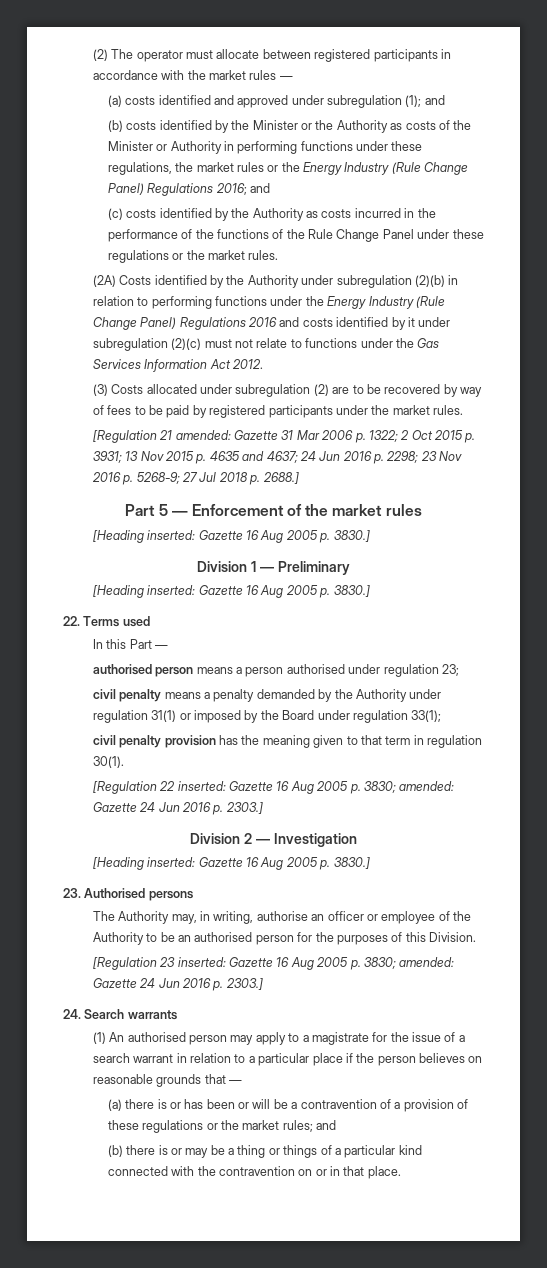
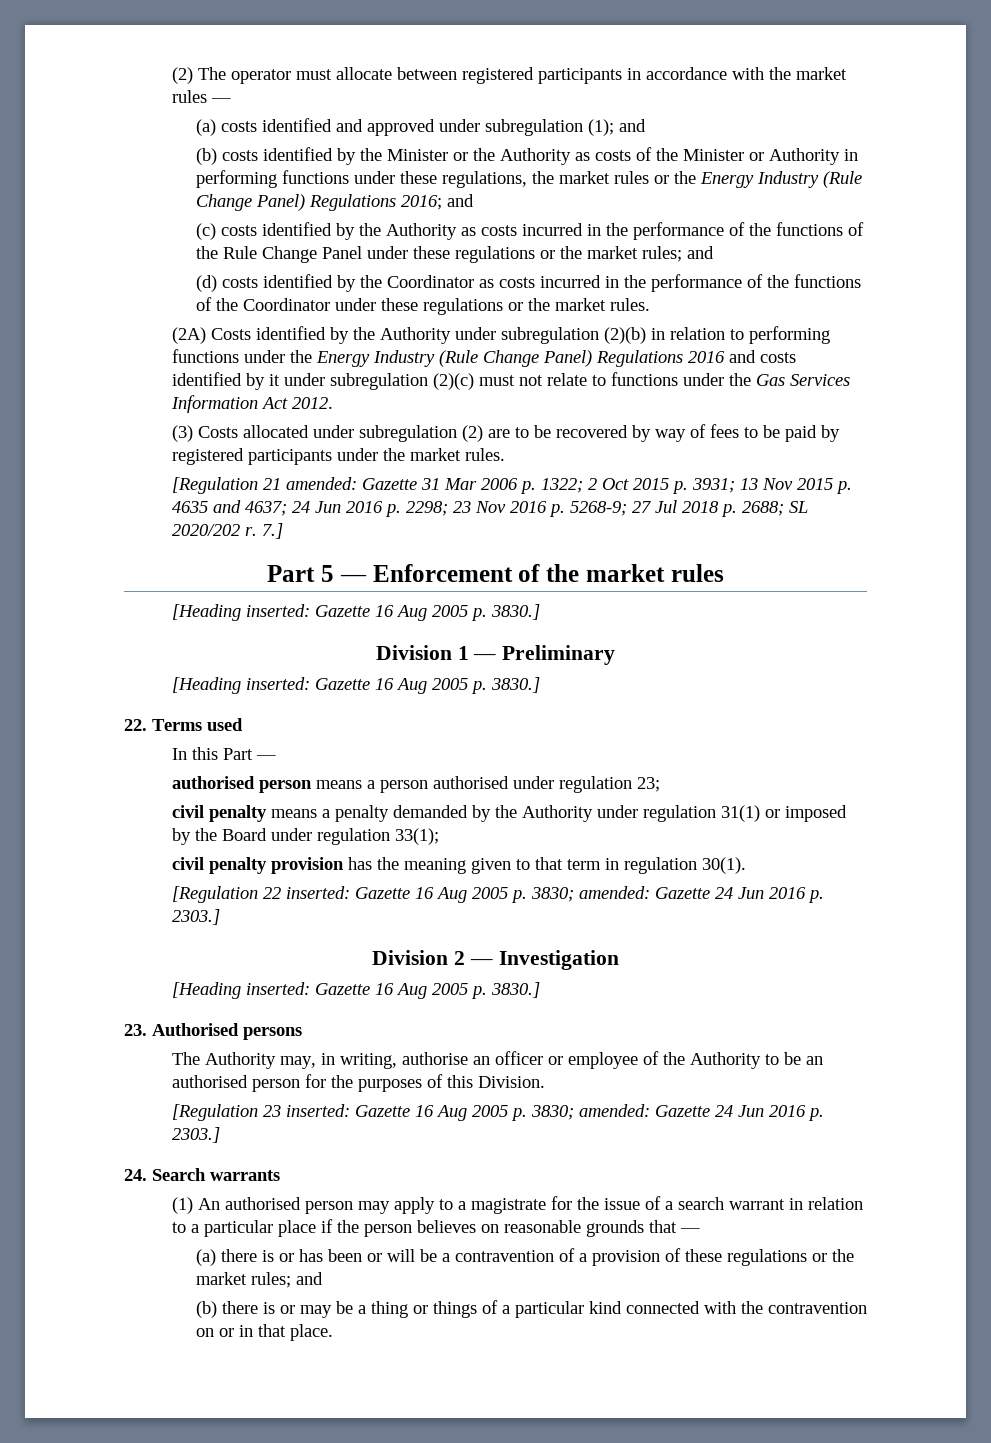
- (c) costs identified by the Authority as costs incurred in the performance of the functions of the Rule Change Panel under these regulations or the market rules.
+ (c) costs identified by the Authority as costs incurred in the performance of the functions of the Rule Change Panel under these regulations or the market rules; and
+ (d) costs identified by the Coordinator as costs incurred in the performance of the functions of the Coordinator under these regulations or the market rules.
- [Regulation 21 amended: Gazette 31 Mar 2006 p. 1322; 2 Oct 2015 p. 3931; 13 Nov 2015 p. 4635 and 4637; 24 Jun 2016 p. 2298; 23 Nov 2016 p. 5268-9; 27 Jul 2018 p. 2688.]
+ [Regulation 21 amended: Gazette 31 Mar 2006 p. 1322; 2 Oct 2015 p. 3931; 13 Nov 2015 p. 4635 and 4637; 24 Jun 2016 p. 2298; 23 Nov 2016 p. 5268-9; 27 Jul 2018 p. 2688; SL 2020/202 r. 7.]

